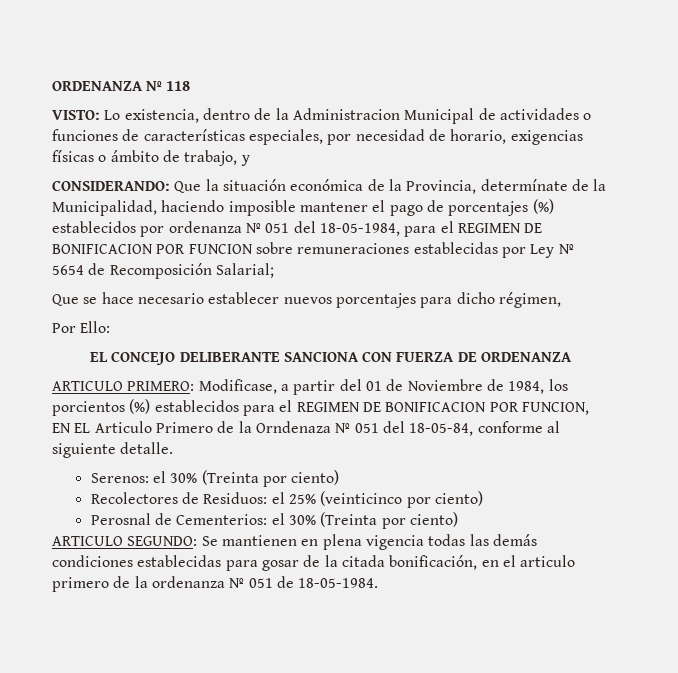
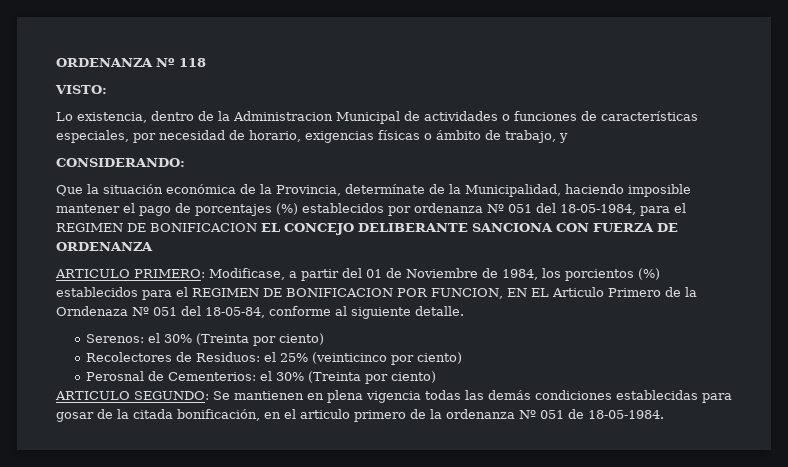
- VISTO: Lo existencia, dentro de la Administracion Municipal de actividades o funciones de características especiales, por necesidad de horario, exigencias físicas o ámbito de trabajo, y
+ VISTO:
+ Lo existencia, dentro de la Administracion Municipal de actividades o funciones de características especiales, por necesidad de horario, exigencias físicas o ámbito de trabajo, y
- CONSIDERANDO: Que la situación económica de la Provincia, determínate de la Municipalidad, haciendo imposible mantener el pago de porcentajes (%) establecidos por ordenanza Nº 051 del 18-05-1984, para el REGIMEN DE BONIFICACION POR FUNCION sobre remuneraciones establecidas por Ley Nº 5654 de Recomposición Salarial;
- Que se hace necesario establecer nuevos porcentajes para dicho régimen,
- Por Ello:
- EL CONCEJO DELIBERANTE SANCIONA CON FUERZA DE ORDENANZA
+ CONSIDERANDO:
+ Que la situación económica de la Provincia, determínate de la Municipalidad, haciendo imposible mantener el pago de porcentajes (%) establecidos por ordenanza Nº 051 del 18-05-1984, para el REGIMEN DE BONIFICACION EL CONCEJO DELIBERANTE SANCIONA CON FUERZA DE ORDENANZA

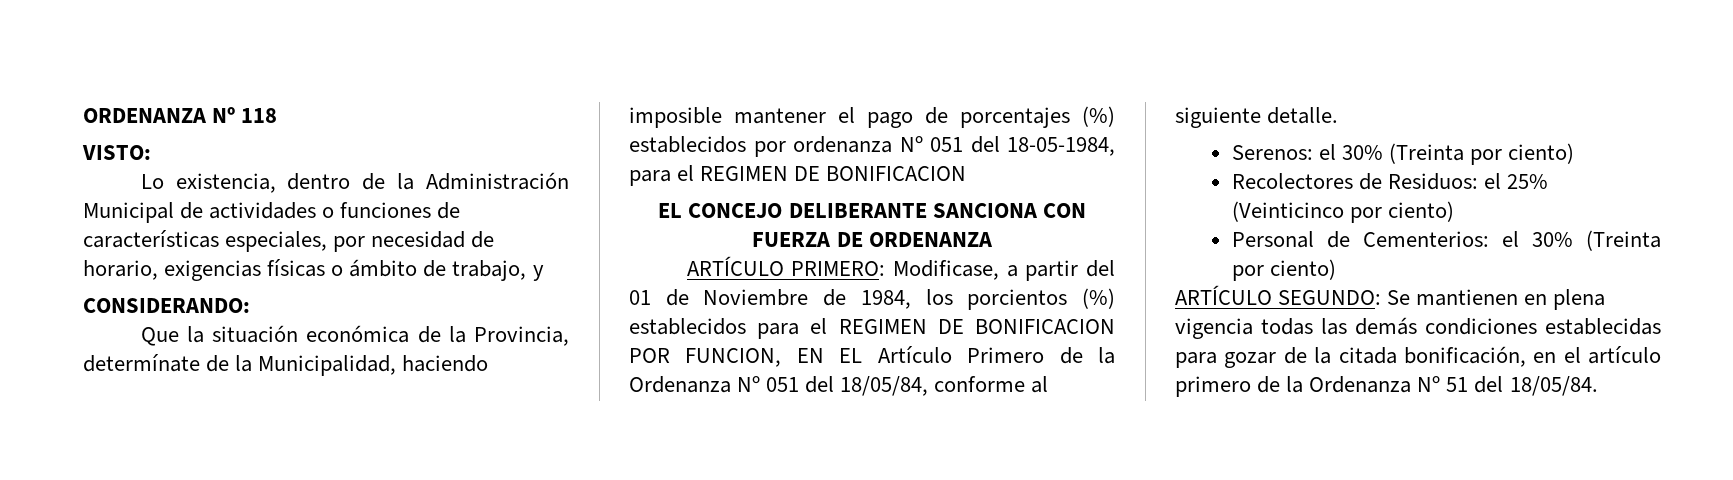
- Lo existencia, dentro de la Administracion Municipal de actividades o funciones de características especiales, por necesidad de horario, exigencias físicas o ámbito de trabajo, y
+ Lo existencia, dentro de la Administración Municipal de actividades o funciones de características especiales, por necesidad de horario, exigencias físicas o ámbito de trabajo, y
- Que la situación económica de la Provincia, determínate de la Municipalidad, haciendo imposible mantener el pago de porcentajes (%) establecidos por ordenanza Nº 051 del 18-05-1984, para el REGIMEN DE BONIFICACION EL CONCEJO DELIBERANTE SANCIONA CON FUERZA DE ORDENANZA
+ Que la situación económica de la Provincia, determínate de la Municipalidad, haciendo imposible mantener el pago de porcentajes (%) establecidos por ordenanza Nº 051 del 18-05-1984, para el REGIMEN DE BONIFICACION
+ EL CONCEJO DELIBERANTE SANCIONA CON FUERZA DE ORDENANZA
- ARTICULO PRIMERO: Modificase, a partir del 01 de Noviembre de 1984, los porcientos (%) establecidos para el REGIMEN DE BONIFICACION POR FUNCION, EN EL Articulo Primero de la Orndenaza Nº 051 del 18-05-84, conforme al siguiente detalle.
+ ARTÍCULO PRIMERO: Modificase, a partir del 01 de Noviembre de 1984, los porcientos (%) establecidos para el REGIMEN DE BONIFICACION POR FUNCION, EN EL Artículo Primero de la Ordenanza Nº 051 del 18/05/84, conforme al siguiente detalle.
- Recolectores de Residuos: el 25% (veinticinco por ciento)
- Perosnal de Cementerios: el 30% (Treinta por ciento)
+ Recolectores de Residuos: el 25% (Veinticinco por ciento)
+ Personal de Cementerios: el 30% (Treinta por ciento)
- ARTICULO SEGUNDO: Se mantienen en plena vigencia todas las demás condiciones establecidas para gosar de la citada bonificación, en el articulo primero de la ordenanza Nº 051 de 18-05-1984.
+ ARTÍCULO SEGUNDO: Se mantienen en plena vigencia todas las demás condiciones establecidas para gozar de la citada bonificación, en el artículo primero de la Ordenanza Nº 51 del 18/05/84.

